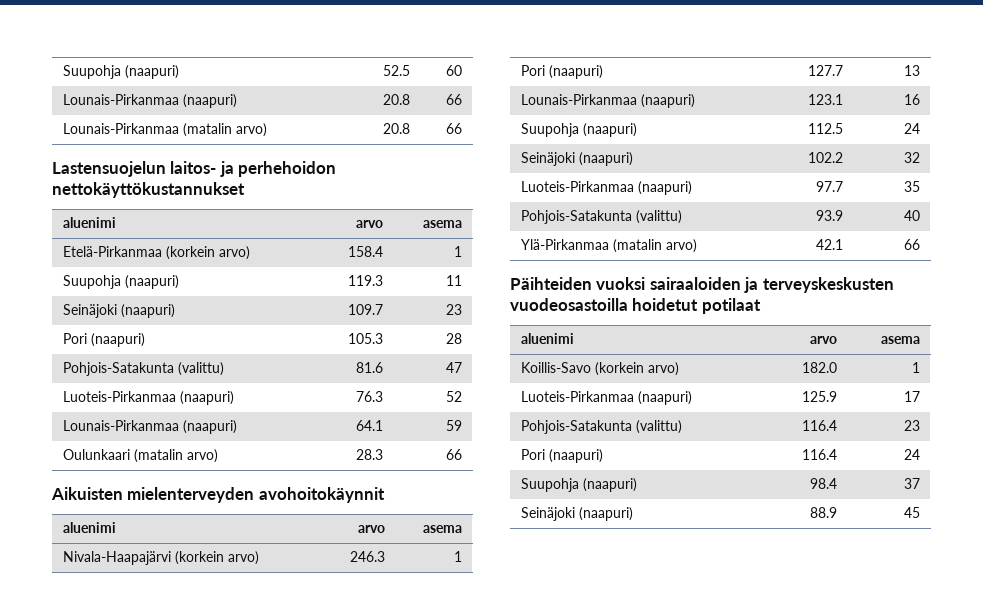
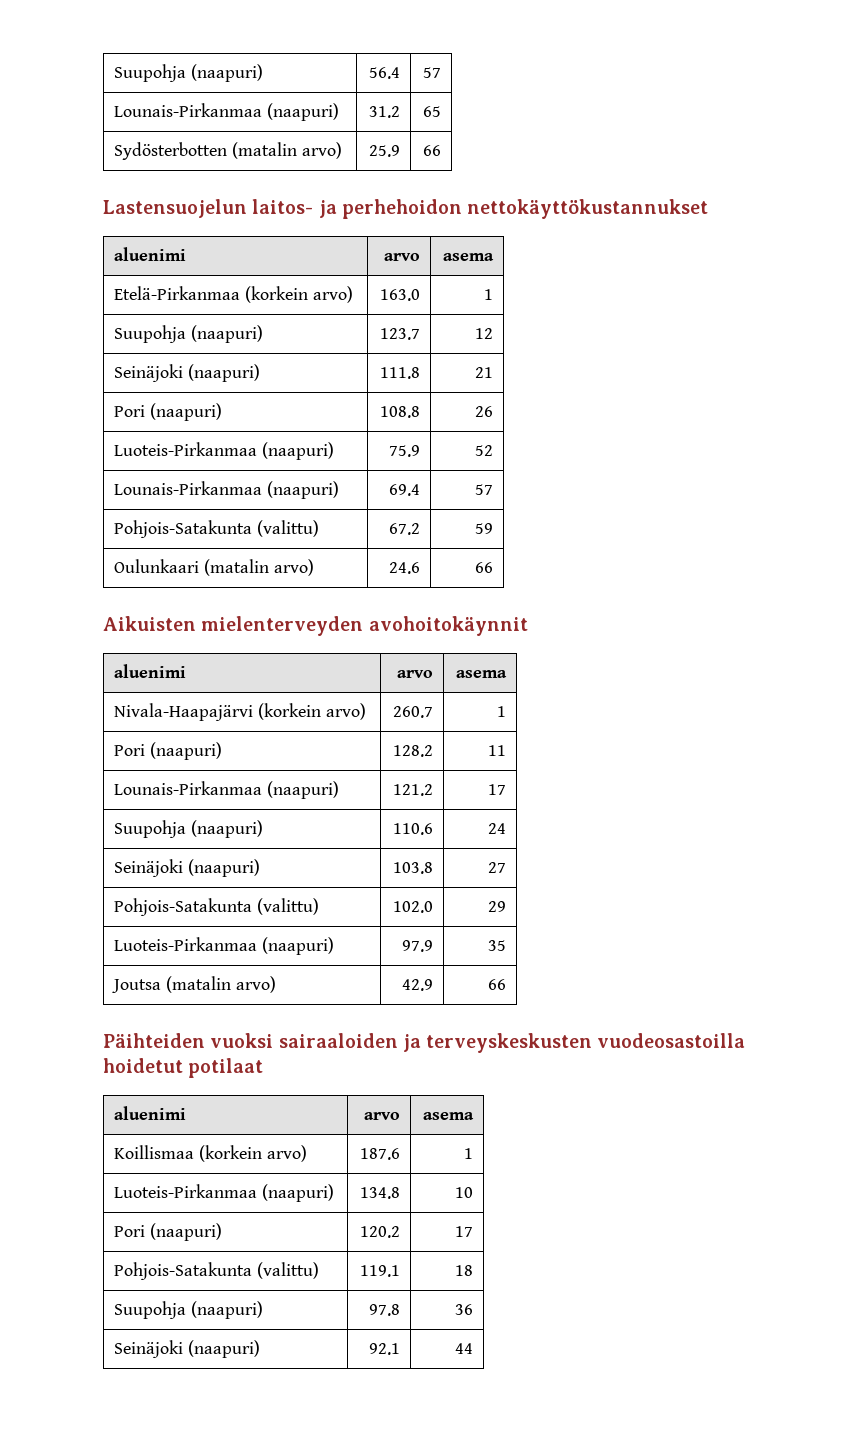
- Suupohja (naapuri) | 52.5 | 60
- Lounais-Pirkanmaa (naapuri) | 20.8 | 66
- Lounais-Pirkanmaa (matalin arvo) | 20.8 | 66
+ Suupohja (naapuri) | 56.4 | 57
+ Lounais-Pirkanmaa (naapuri) | 31.2 | 65
+ Sydösterbotten (matalin arvo) | 25.9 | 66
- Etelä-Pirkanmaa (korkein arvo) | 158.4 | 1
+ Etelä-Pirkanmaa (korkein arvo) | 163.0 | 1
- Suupohja (naapuri) | 119.3 | 11
- Seinäjoki (naapuri) | 109.7 | 23
- Pori (naapuri) | 105.3 | 28
- Pohjois-Satakunta (valittu) | 81.6 | 47
- Luoteis-Pirkanmaa (naapuri) | 76.3 | 52
+ Suupohja (naapuri) | 123.7 | 12
+ Seinäjoki (naapuri) | 111.8 | 21
+ Pori (naapuri) | 108.8 | 26
+ Luoteis-Pirkanmaa (naapuri) | 75.9 | 52
- Lounais-Pirkanmaa (naapuri) | 64.1 | 59
+ Lounais-Pirkanmaa (naapuri) | 69.4 | 57
+ Pohjois-Satakunta (valittu) | 67.2 | 59
- Oulunkaari (matalin arvo) | 28.3 | 66
+ Oulunkaari (matalin arvo) | 24.6 | 66
- Nivala-Haapajärvi (korkein arvo) | 246.3 | 1
+ Nivala-Haapajärvi (korkein arvo) | 260.7 | 1
- Pori (naapuri) | 127.7 | 13
- Lounais-Pirkanmaa (naapuri) | 123.1 | 16
- Suupohja (naapuri) | 112.5 | 24
+ Pori (naapuri) | 128.2 | 11
+ Lounais-Pirkanmaa (naapuri) | 121.2 | 17
+ Suupohja (naapuri) | 110.6 | 24
- Seinäjoki (naapuri) | 102.2 | 32
- Luoteis-Pirkanmaa (naapuri) | 97.7 | 35
+ Seinäjoki (naapuri) | 103.8 | 27
+ Pohjois-Satakunta (valittu) | 102.0 | 29
+ Luoteis-Pirkanmaa (naapuri) | 97.9 | 35
- Pohjois-Satakunta (valittu) | 93.9 | 40
- Ylä-Pirkanmaa (matalin arvo) | 42.1 | 66
+ Joutsa (matalin arvo) | 42.9 | 66
- Koillis-Savo (korkein arvo) | 182.0 | 1
+ Koillismaa (korkein arvo) | 187.6 | 1
- Luoteis-Pirkanmaa (naapuri) | 125.9 | 17
- Pohjois-Satakunta (valittu) | 116.4 | 23
- Pori (naapuri) | 116.4 | 24
- Suupohja (naapuri) | 98.4 | 37
- Seinäjoki (naapuri) | 88.9 | 45
+ Luoteis-Pirkanmaa (naapuri) | 134.8 | 10
+ Pori (naapuri) | 120.2 | 17
+ Pohjois-Satakunta (valittu) | 119.1 | 18
+ Suupohja (naapuri) | 97.8 | 36
+ Seinäjoki (naapuri) | 92.1 | 44

